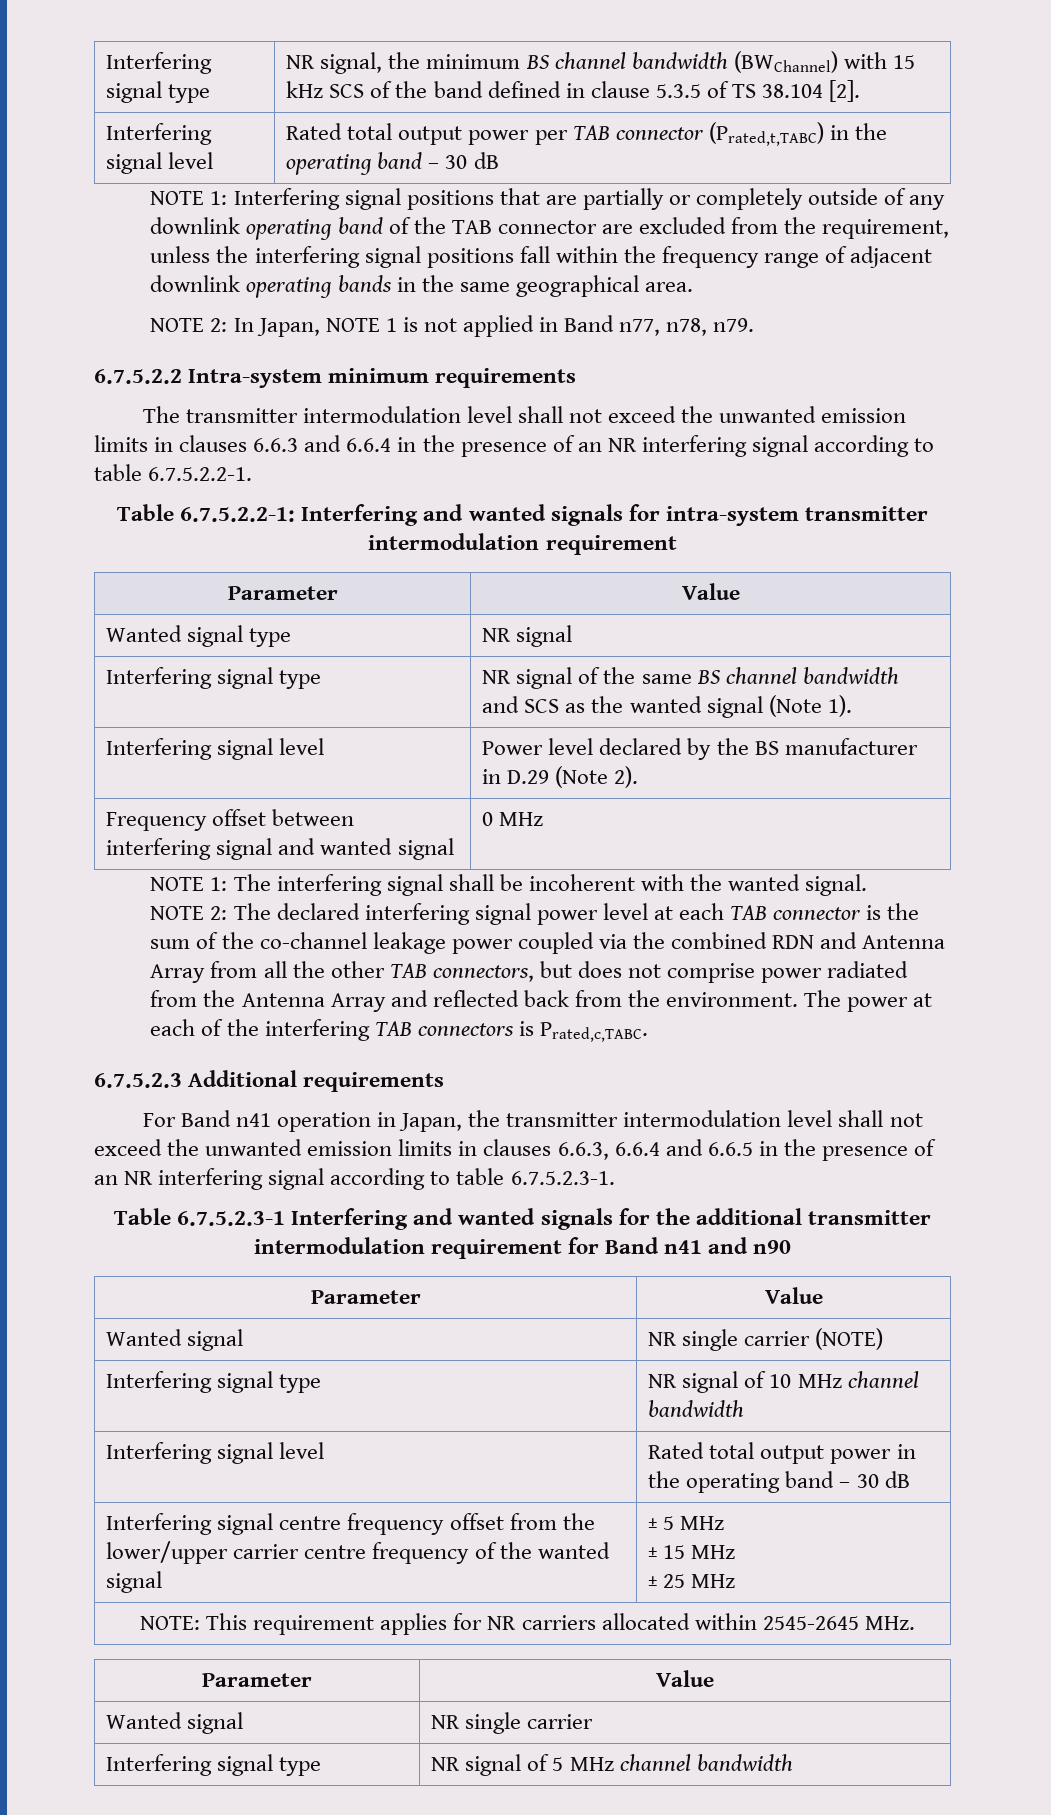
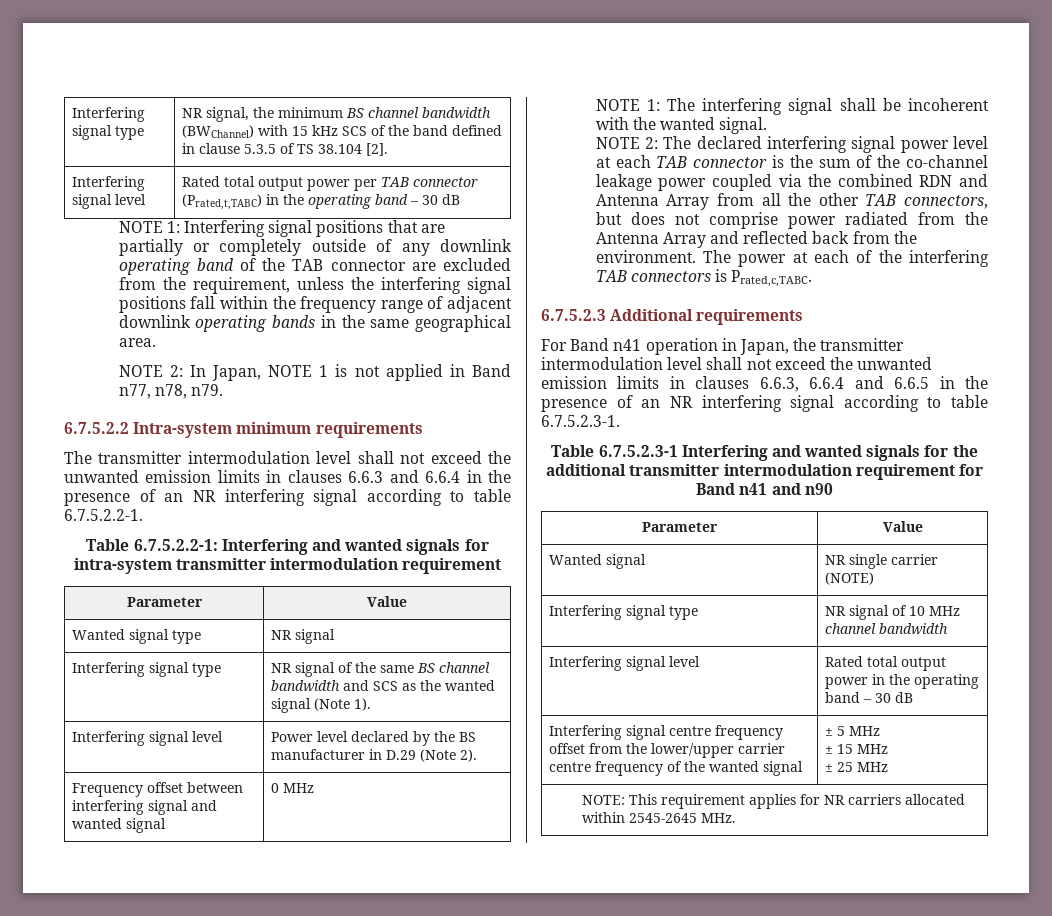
  NOTE: This requirement applies for NR carriers allocated within 2545-2645 MHz.
- Parameter | Value
- Wanted signal | NR single carrier
- Interfering signal type | NR signal of 5 MHz channel bandwidth

